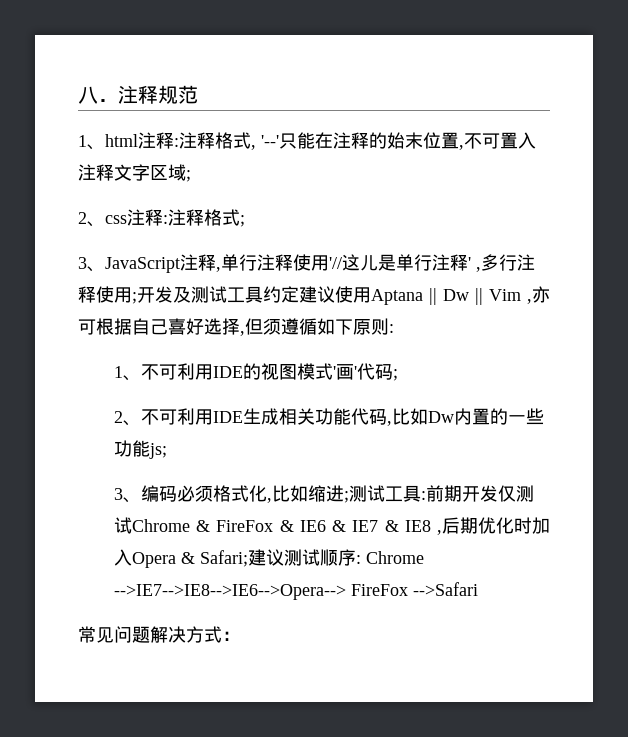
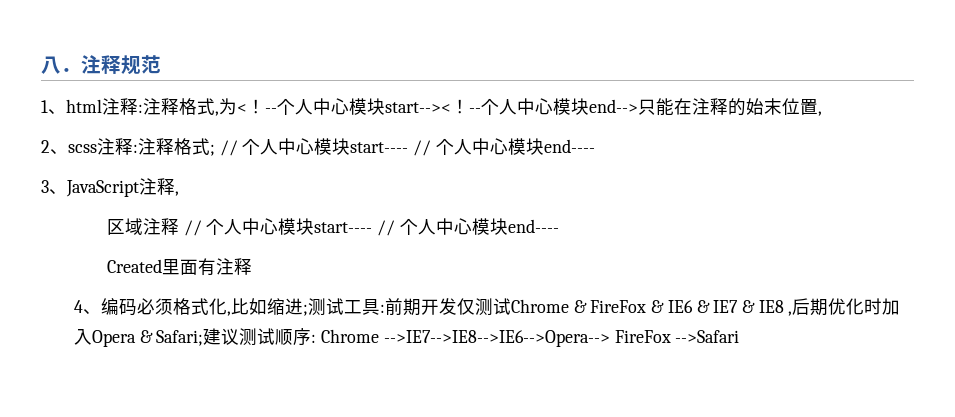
- 1、html注释:注释格式, '--'只能在注释的始末位置,不可置入注释文字区域;
- 2、css注释:注释格式;
+ 1、html注释:注释格式,为<！--个人中心模块start--><！--个人中心模块end-->只能在注释的始末位置,
+ 2、scss注释:注释格式; // 个人中心模块start---- // 个人中心模块end----
- 3、JavaScript注释,单行注释使用'//这儿是单行注释' ,多行注释使用;开发及测试工具约定建议使用Aptana || Dw || Vim ,亦可根据自己喜好选择,但须遵循如下原则:
- 1、不可利用IDE的视图模式'画'代码;
- 2、不可利用IDE生成相关功能代码,比如Dw内置的一些功能js;
- 3、编码必须格式化,比如缩进;测试工具:前期开发仅测试Chrome & FireFox & IE6 & IE7 & IE8 ,后期优化时加入Opera & Safari;建议测试顺序: Chrome -->IE7-->IE8-->IE6-->Opera--> FireFox -->Safari
+ 3、JavaScript注释,
+ 区域注释 // 个人中心模块start---- // 个人中心模块end----
+ Created里面有注释
+ 4、编码必须格式化,比如缩进;测试工具:前期开发仅测试Chrome & FireFox & IE6 & IE7 & IE8 ,后期优化时加入Opera & Safari;建议测试顺序: Chrome -->IE7-->IE8-->IE6-->Opera--> FireFox -->Safari
- 常见问题解决方式：

